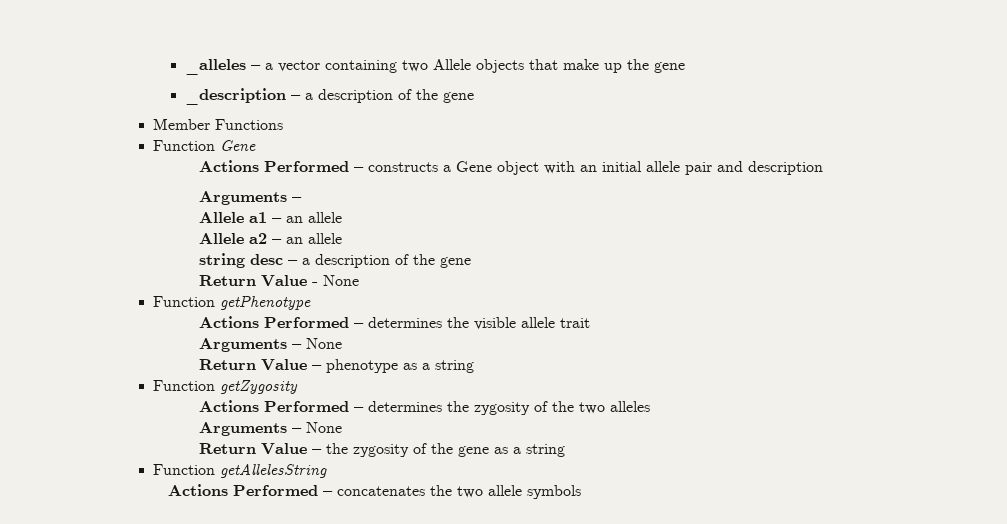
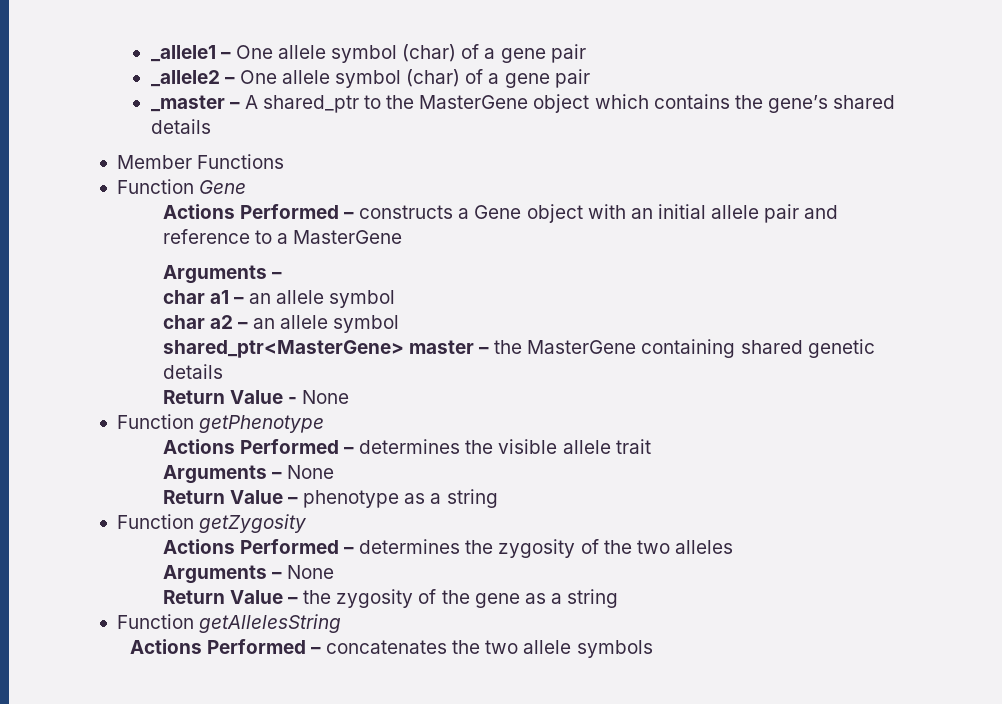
- _alleles – a vector containing two Allele objects that make up the gene
- _description – a description of the gene
+ _allele1 – One allele symbol (char) of a gene pair
+ _allele2 – One allele symbol (char) of a gene pair
+ _master – A shared_ptr to the MasterGene object which contains the gene’s shared details
- Actions Performed – constructs a Gene object with an initial allele pair and description
+ Actions Performed – constructs a Gene object with an initial allele pair and reference to a MasterGene
- Allele a1 – an allele
- Allele a2 – an allele
- string desc – a description of the gene
+ char a1 – an allele symbol
+ char a2 – an allele symbol
+ shared_ptr<MasterGene> master – the MasterGene containing shared genetic details

